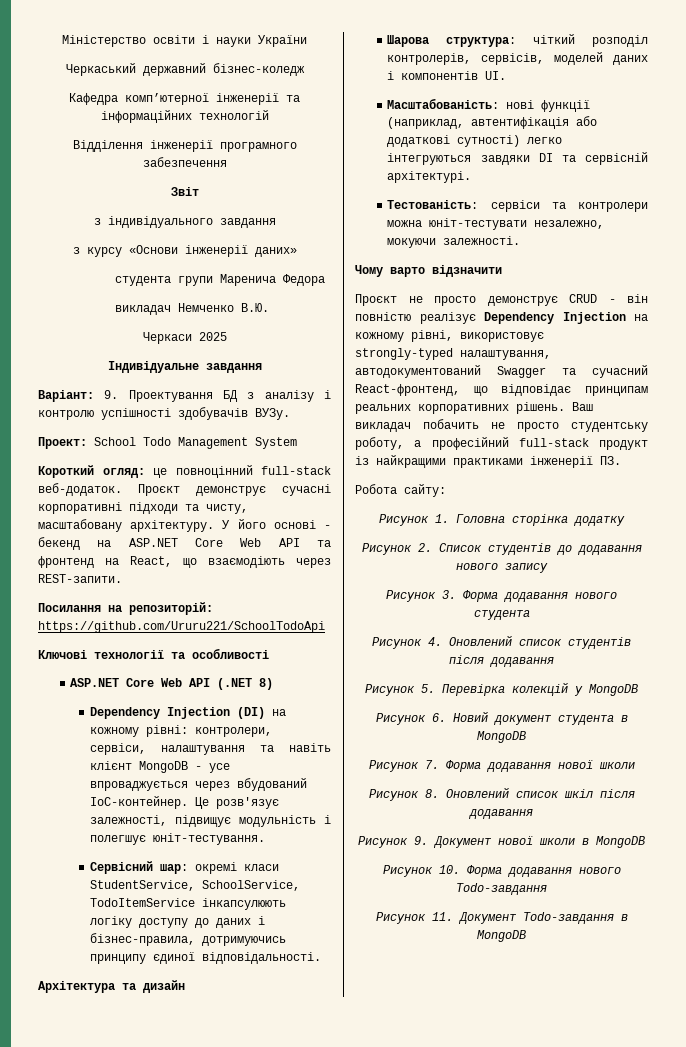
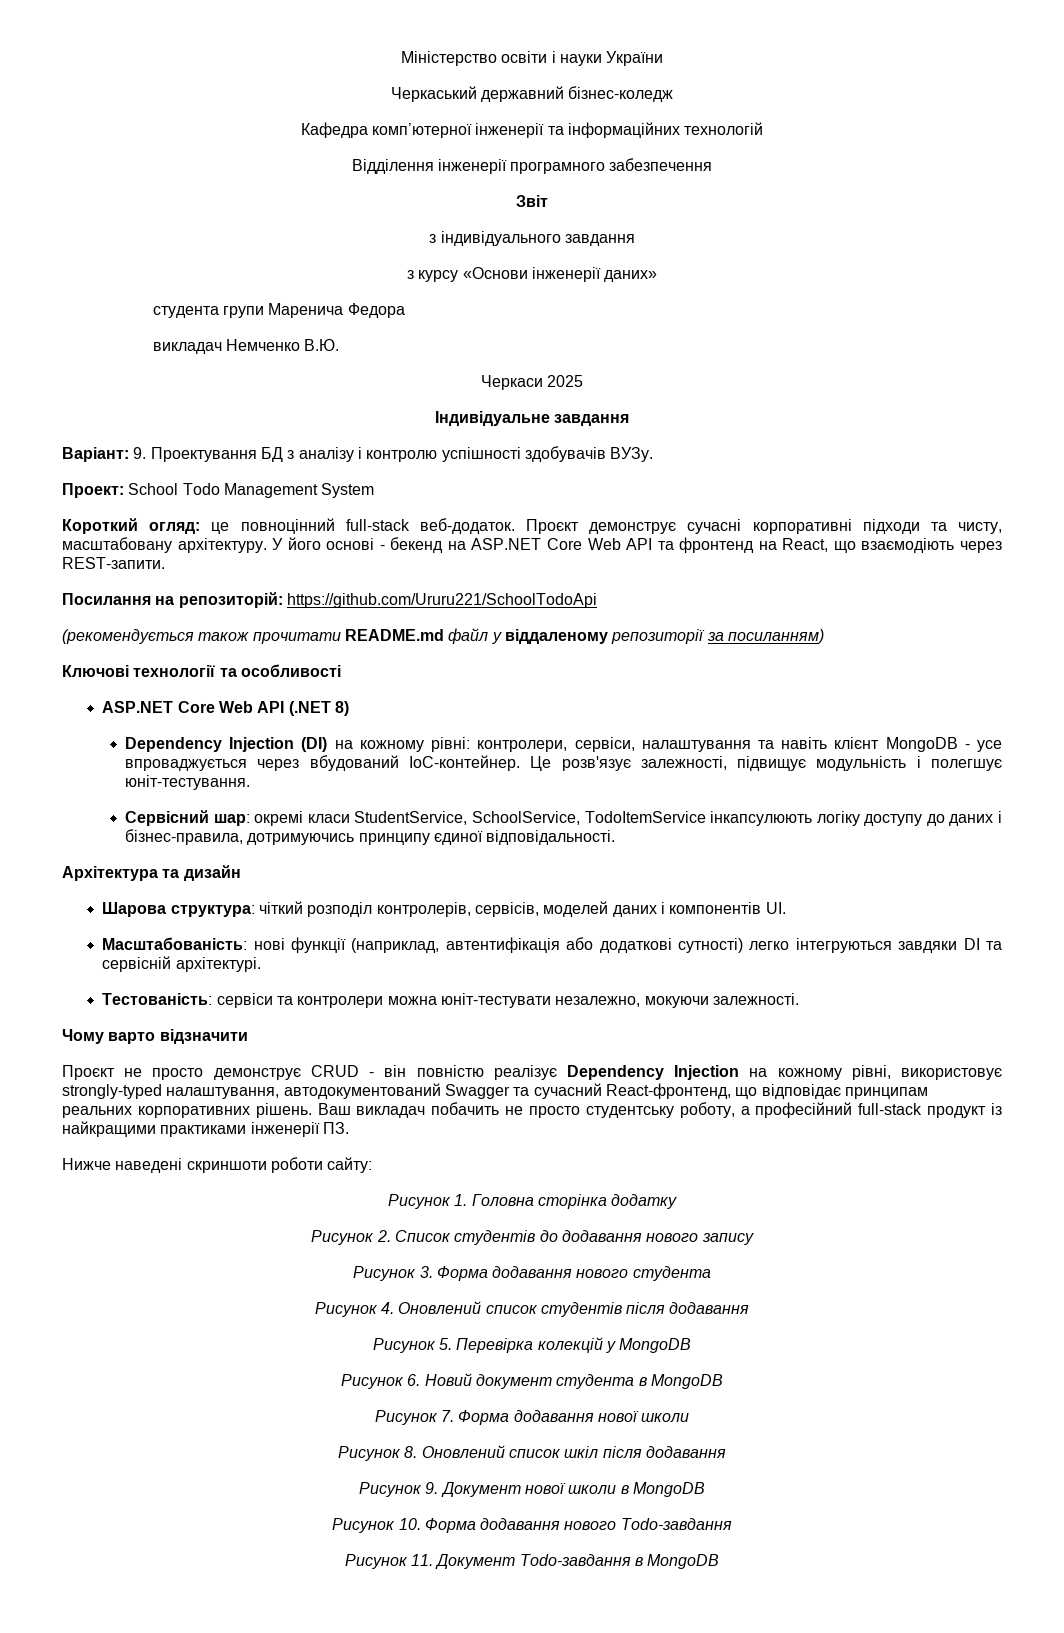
+ (рекомендується також прочитати README.md файл у віддаленому репозиторії за посиланням)
- Робота сайту:
+ Нижче наведені скриншоти роботи сайту:

